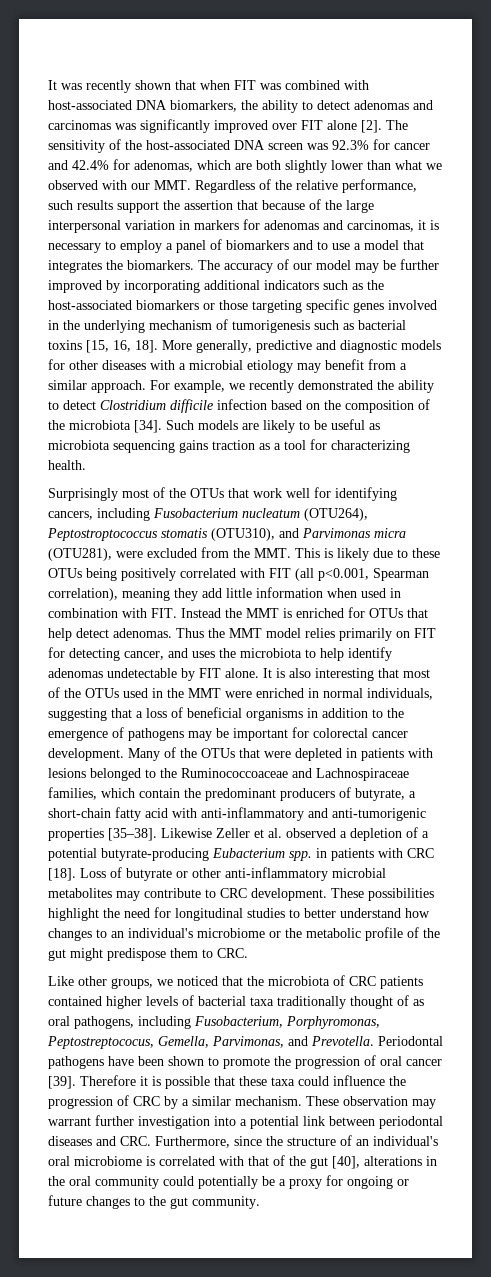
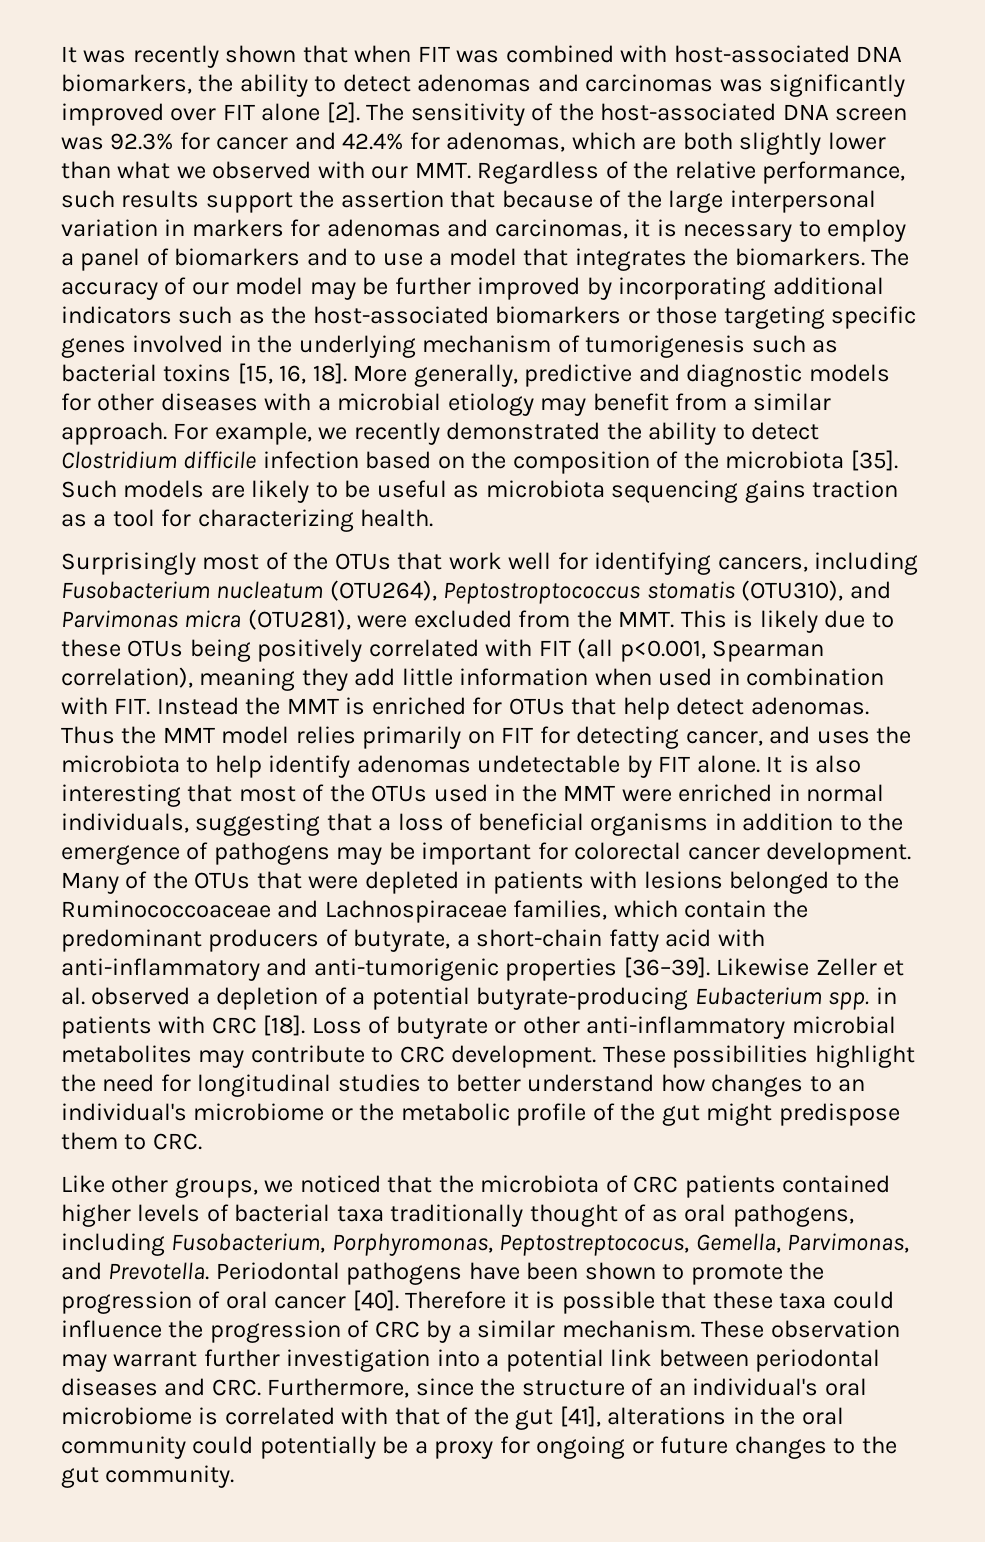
- For example, we recently demonstrated the ability to detect Clostridium difficile infection based on the composition of the microbiota [34].
+ For example, we recently demonstrated the ability to detect Clostridium difficile infection based on the composition of the microbiota [35].
- Many of the OTUs that were depleted in patients with lesions belonged to the Ruminococcoaceae and Lachnospiraceae families, which contain the predominant producers of butyrate, a short-chain fatty acid with anti-inflammatory and anti-tumorigenic properties [35–38].
+ Many of the OTUs that were depleted in patients with lesions belonged to the Ruminococcoaceae and Lachnospiraceae families, which contain the predominant producers of butyrate, a short-chain fatty acid with anti-inflammatory and anti-tumorigenic properties [36–39].
- Periodontal pathogens have been shown to promote the progression of oral cancer [39].
+ Periodontal pathogens have been shown to promote the progression of oral cancer [40].
- These observation may warrant further investigation into a potential link between periodontal diseases and CRC. Furthermore, since the structure of an individual's oral microbiome is correlated with that of the gut [40], alterations in the oral community could potentially be a proxy for ongoing or future changes to the gut community.
+ These observation may warrant further investigation into a potential link between periodontal diseases and CRC. Furthermore, since the structure of an individual's oral microbiome is correlated with that of the gut [41], alterations in the oral community could potentially be a proxy for ongoing or future changes to the gut community.

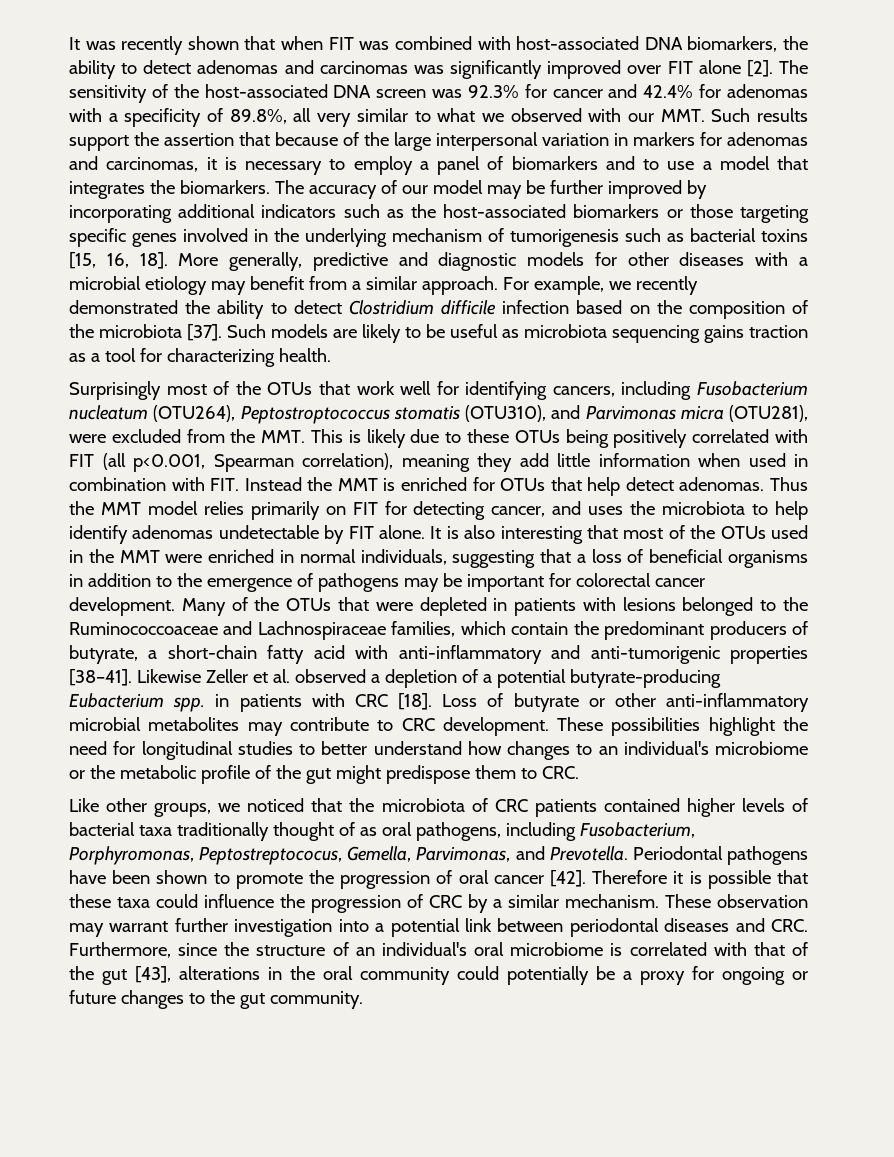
- The sensitivity of the host-associated DNA screen was 92.3% for cancer and 42.4% for adenomas, which are both slightly lower than what we observed with our MMT. Regardless of the relative performance, such results support the assertion that because of the large interpersonal variation in markers for adenomas and carcinomas, it is necessary to employ a panel of biomarkers and to use a model that integrates the biomarkers.
+ The sensitivity of the host-associated DNA screen was 92.3% for cancer and 42.4% for adenomas with a specificity of 89.8%, all very similar to what we observed with our MMT. Such results support the assertion that because of the large interpersonal variation in markers for adenomas and carcinomas, it is necessary to employ a panel of biomarkers and to use a model that integrates the biomarkers.
- For example, we recently demonstrated the ability to detect Clostridium difficile infection based on the composition of the microbiota [35].
+ For example, we recently demonstrated the ability to detect Clostridium difficile infection based on the composition of the microbiota [37].
- Many of the OTUs that were depleted in patients with lesions belonged to the Ruminococcoaceae and Lachnospiraceae families, which contain the predominant producers of butyrate, a short-chain fatty acid with anti-inflammatory and anti-tumorigenic properties [36–39].
+ Many of the OTUs that were depleted in patients with lesions belonged to the Ruminococcoaceae and Lachnospiraceae families, which contain the predominant producers of butyrate, a short-chain fatty acid with anti-inflammatory and anti-tumorigenic properties [38–41].
- Periodontal pathogens have been shown to promote the progression of oral cancer [40].
+ Periodontal pathogens have been shown to promote the progression of oral cancer [42].
- These observation may warrant further investigation into a potential link between periodontal diseases and CRC. Furthermore, since the structure of an individual's oral microbiome is correlated with that of the gut [41], alterations in the oral community could potentially be a proxy for ongoing or future changes to the gut community.
+ These observation may warrant further investigation into a potential link between periodontal diseases and CRC. Furthermore, since the structure of an individual's oral microbiome is correlated with that of the gut [43], alterations in the oral community could potentially be a proxy for ongoing or future changes to the gut community.

